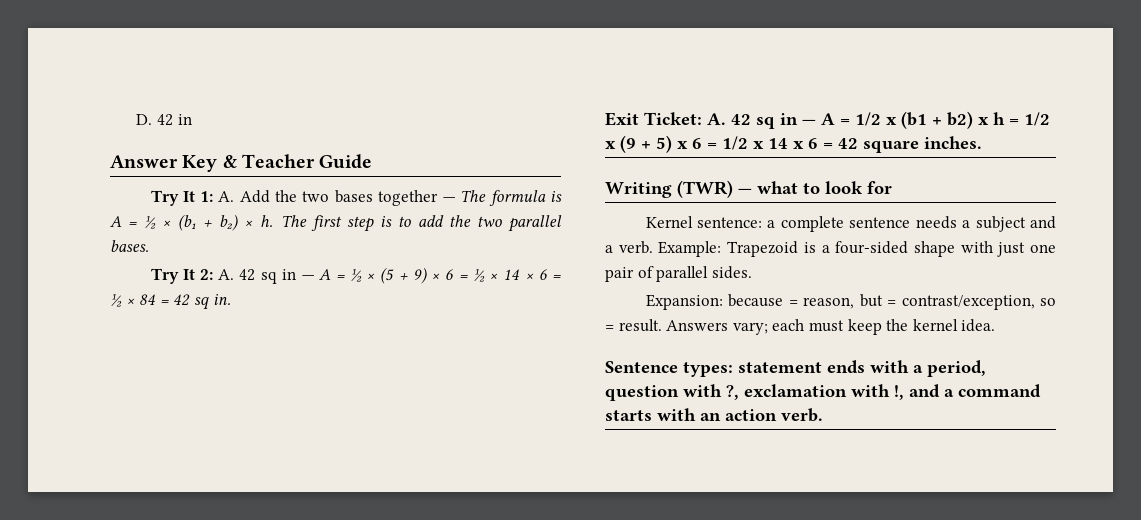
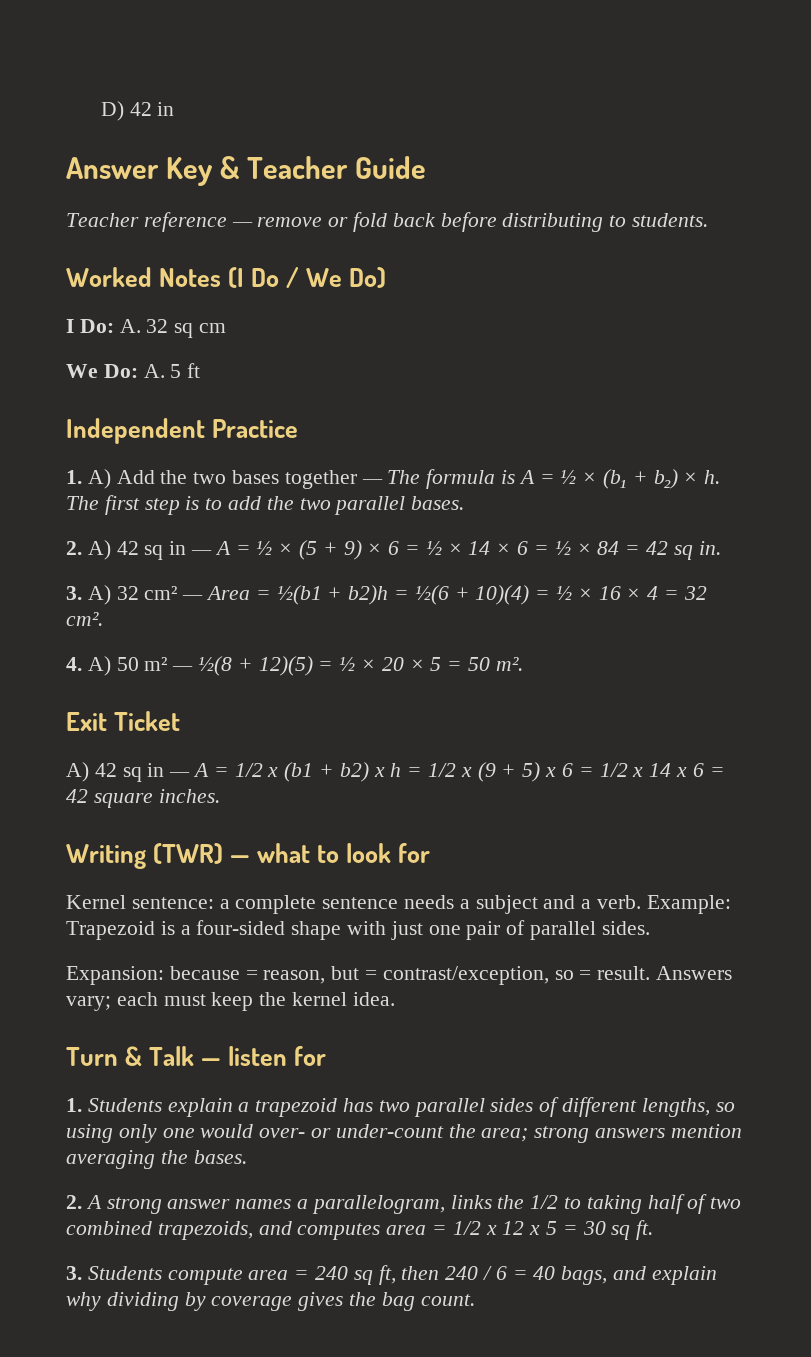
- D. 42 in
+ D) 42 in
- Try It 1: A. Add the two bases together — The formula is A = ½ × (b₁ + b₂) × h.
+ Teacher reference — remove or fold back before distributing to students.
+ Worked Notes (I Do / We Do)
+ I Do: A. 32 sq cm
+ We Do: A. 5 ft
+ Independent Practice
+ 1. A) Add the two bases together — The formula is A = ½ × (b₁ + b₂) × h.
- Try It 2: A. 42 sq in — A = ½ × (5 + 9) × 6 = ½ × 14 × 6 = ½ × 84 = 42 sq in.
+ 2. A) 42 sq in — A = ½ × (5 + 9) × 6 = ½ × 14 × 6 = ½ × 84 = 42 sq in.
+ 3. A) 32 cm² — Area = ½(b1 + b2)h = ½(6 + 10)(4) = ½ × 16 × 4 = 32 cm².
+ 4. A) 50 m² — ½(8 + 12)(5) = ½ × 20 × 5 = 50 m².
- Exit Ticket: A. 42 sq in — A = 1/2 x (b1 + b2) x h = 1/2 x (9 + 5) x 6 = 1/2 x 14 x 6 = 42 square inches.
+ Exit Ticket
+ A) 42 sq in — A = 1/2 x (b1 + b2) x h = 1/2 x (9 + 5) x 6 = 1/2 x 14 x 6 = 42 square inches.
- Sentence types: statement ends with a period, question with ?, exclamation with !, and a command starts with an action verb.
+ Turn & Talk — listen for
+ 1. Students explain a trapezoid has two parallel sides of different lengths, so using only one would over- or under-count the area; strong answers mention averaging the bases.
+ 2. A strong answer names a parallelogram, links the 1/2 to taking half of two combined trapezoids, and computes area = 1/2 x 12 x 5 = 30 sq ft.
+ 3. Students compute area = 240 sq ft, then 240 / 6 = 40 bags, and explain why dividing by coverage gives the bag count.

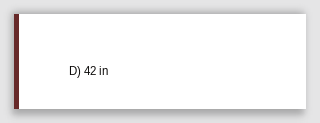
- Answer Key & Teacher Guide
- Teacher reference — remove or fold back before distributing to students.
- Worked Notes (I Do / We Do)
- I Do: A. 32 sq cm
- We Do: A. 5 ft
- Independent Practice
- 1. A) Add the two bases together — The formula is A = ½ × (b₁ + b₂) × h. The first step is to add the two parallel bases.
- 2. A) 42 sq in — A = ½ × (5 + 9) × 6 = ½ × 14 × 6 = ½ × 84 = 42 sq in.
- 3. A) 32 cm² — Area = ½(b1 + b2)h = ½(6 + 10)(4) = ½ × 16 × 4 = 32 cm².
- 4. A) 50 m² — ½(8 + 12)(5) = ½ × 20 × 5 = 50 m².
- Exit Ticket
- A) 42 sq in — A = 1/2 x (b1 + b2) x h = 1/2 x (9 + 5) x 6 = 1/2 x 14 x 6 = 42 square inches.
- Writing (TWR) — what to look for
- Kernel sentence: a complete sentence needs a subject and a verb. Example: Trapezoid is a four-sided shape with just one pair of parallel sides.
- Expansion: because = reason, but = contrast/exception, so = result. Answers vary; each must keep the kernel idea.
- Turn & Talk — listen for
- 1. Students explain a trapezoid has two parallel sides of different lengths, so using only one would over- or under-count the area; strong answers mention averaging the bases.
- 2. A strong answer names a parallelogram, links the 1/2 to taking half of two combined trapezoids, and computes area = 1/2 x 12 x 5 = 30 sq ft.
- 3. Students compute area = 240 sq ft, then 240 / 6 = 40 bags, and explain why dividing by coverage gives the bag count.

